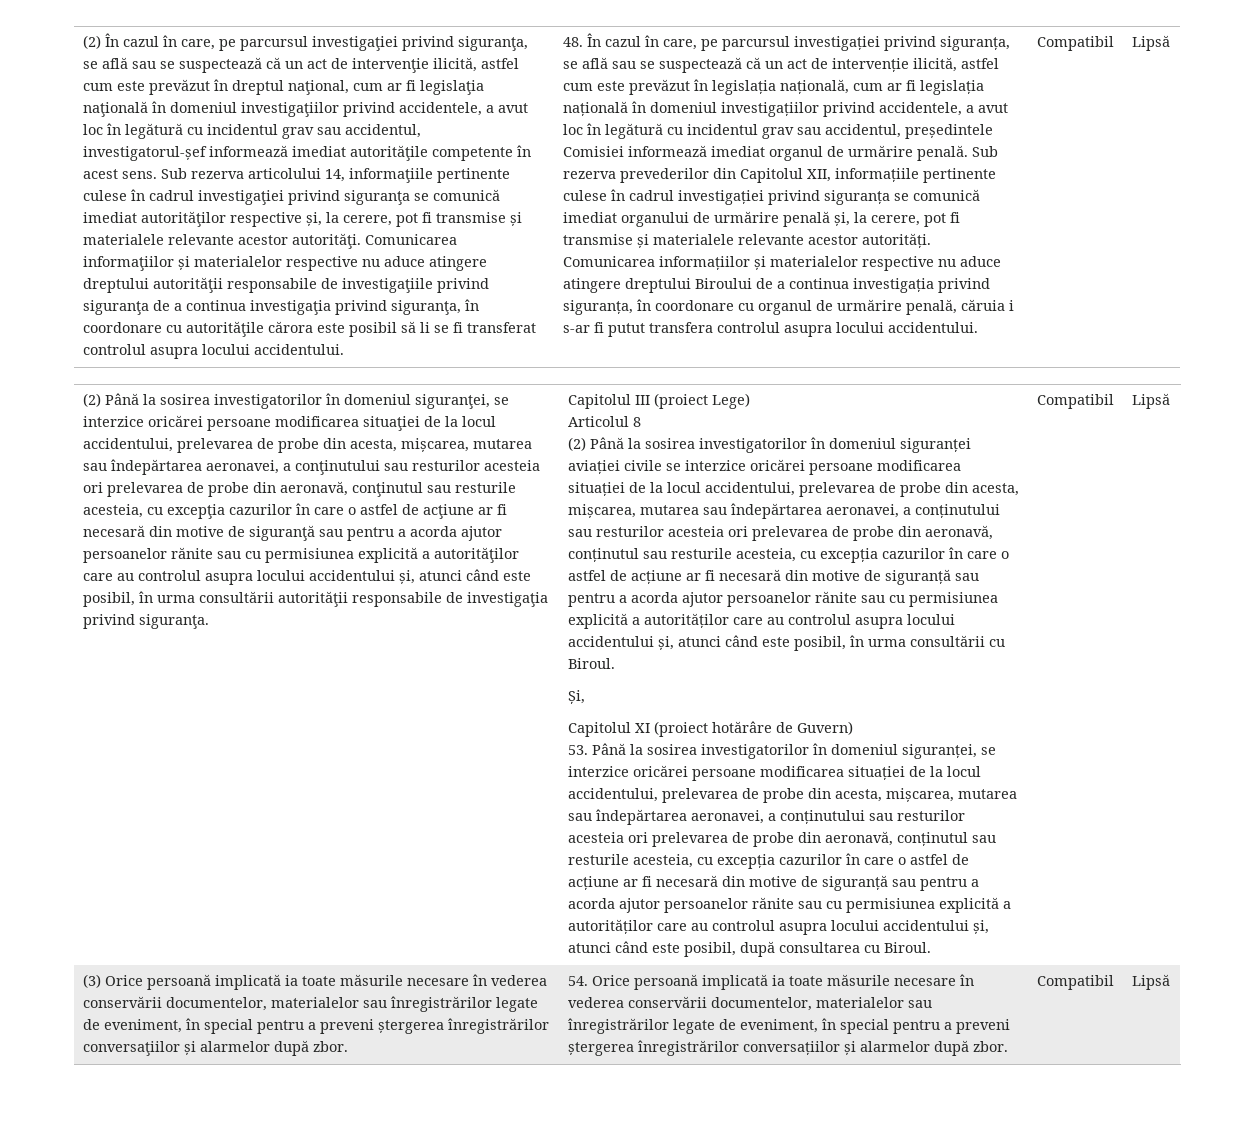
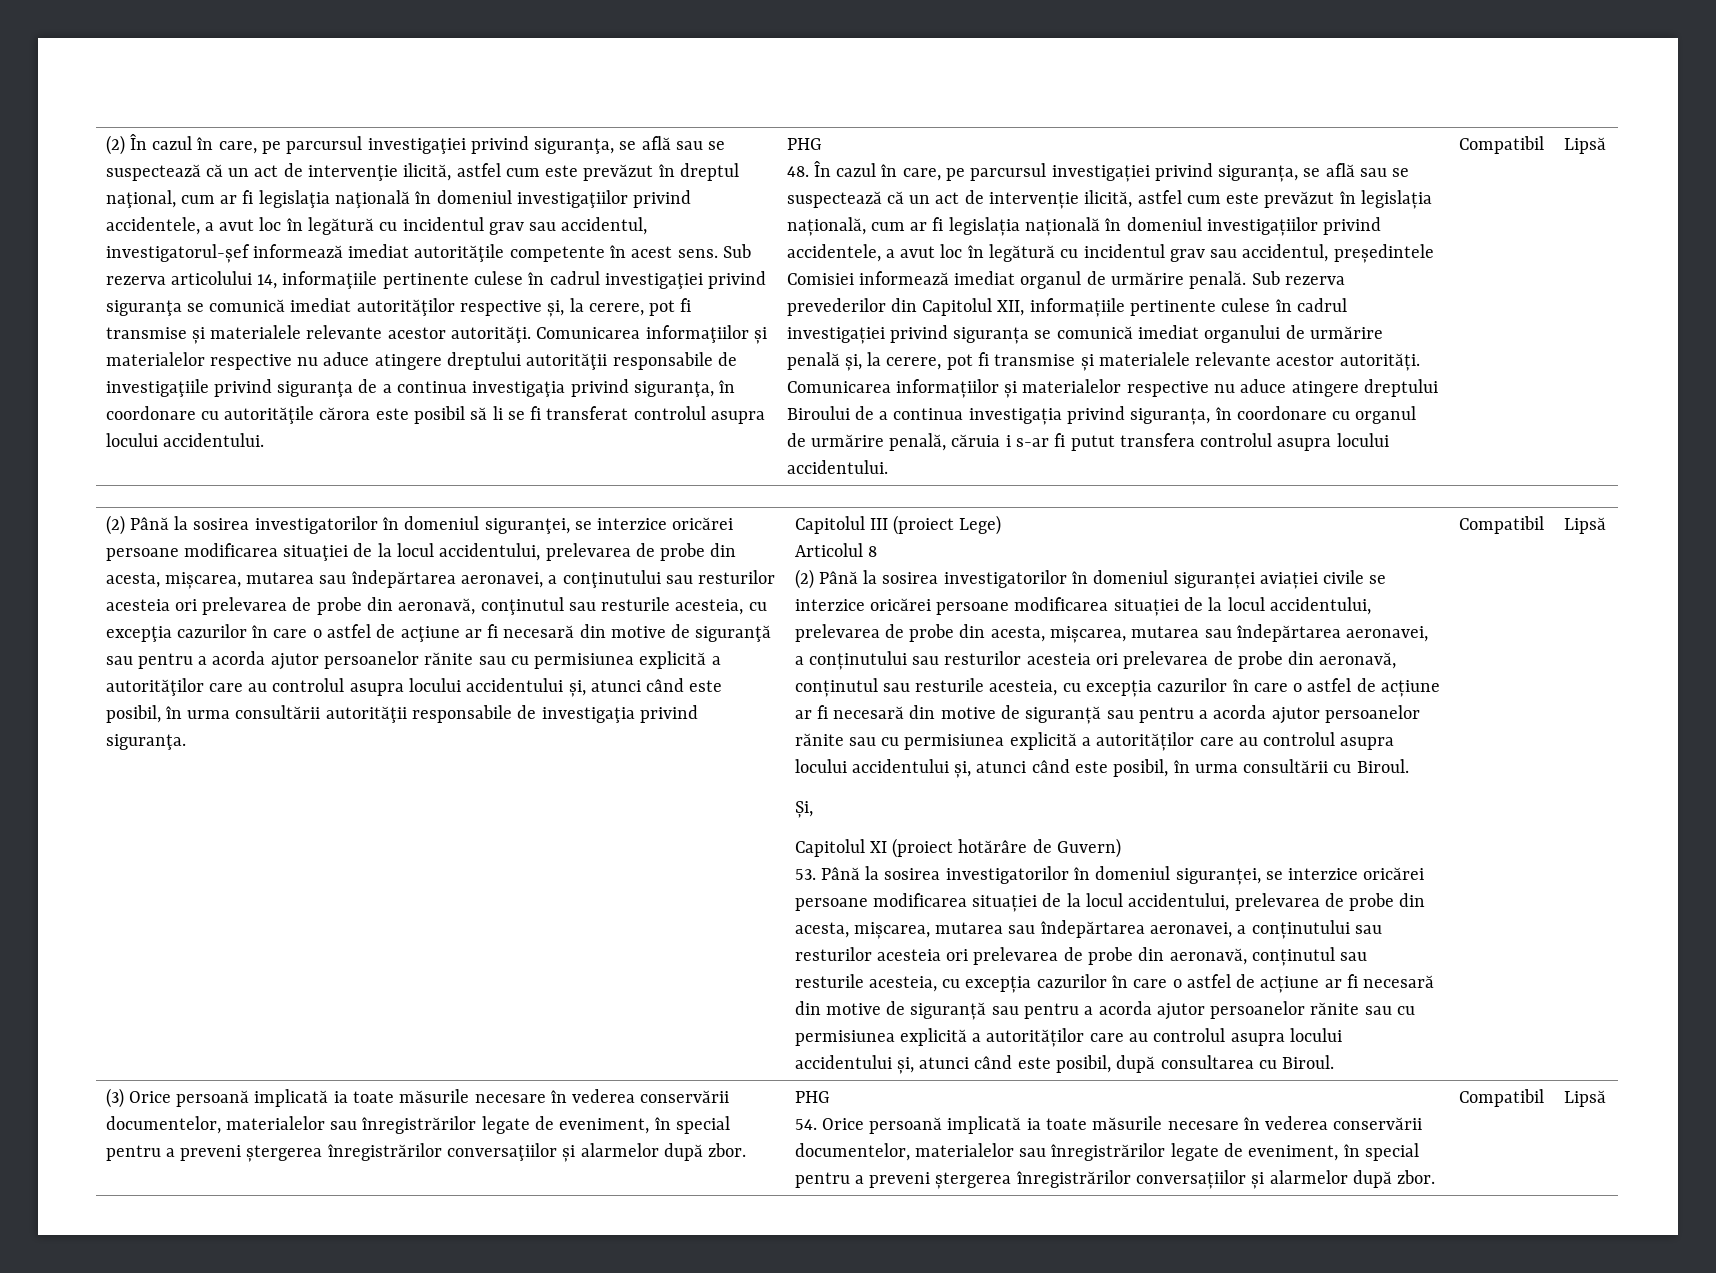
- Comunicarea informaţiilor și materialelor respective nu aduce atingere dreptului autorităţii responsabile de investigaţiile privind siguranţa de a continua investigaţia privind siguranţa, în coordonare cu autorităţile cărora este posibil să li se fi transferat controlul asupra locului accidentului.
+ Comunicarea informaţiilor și materialelor respective nu aduce atingere dreptului autorităţii responsabile de investigaţiile privind siguranţa de a continua investigaţia privind siguranţa, în coordonare cu autorităţile cărora este posibil să li se fi transferat controlul asupra locului accidentului. | PHG
- (3) Orice persoană implicată ia toate măsurile necesare în vederea conservării documentelor, materialelor sau înregistrărilor legate de eveniment, în special pentru a preveni ștergerea înregistrărilor conversaţiilor și alarmelor după zbor.
+ (3) Orice persoană implicată ia toate măsurile necesare în vederea conservării documentelor, materialelor sau înregistrărilor legate de eveniment, în special pentru a preveni ștergerea înregistrărilor conversaţiilor și alarmelor după zbor. | PHG

